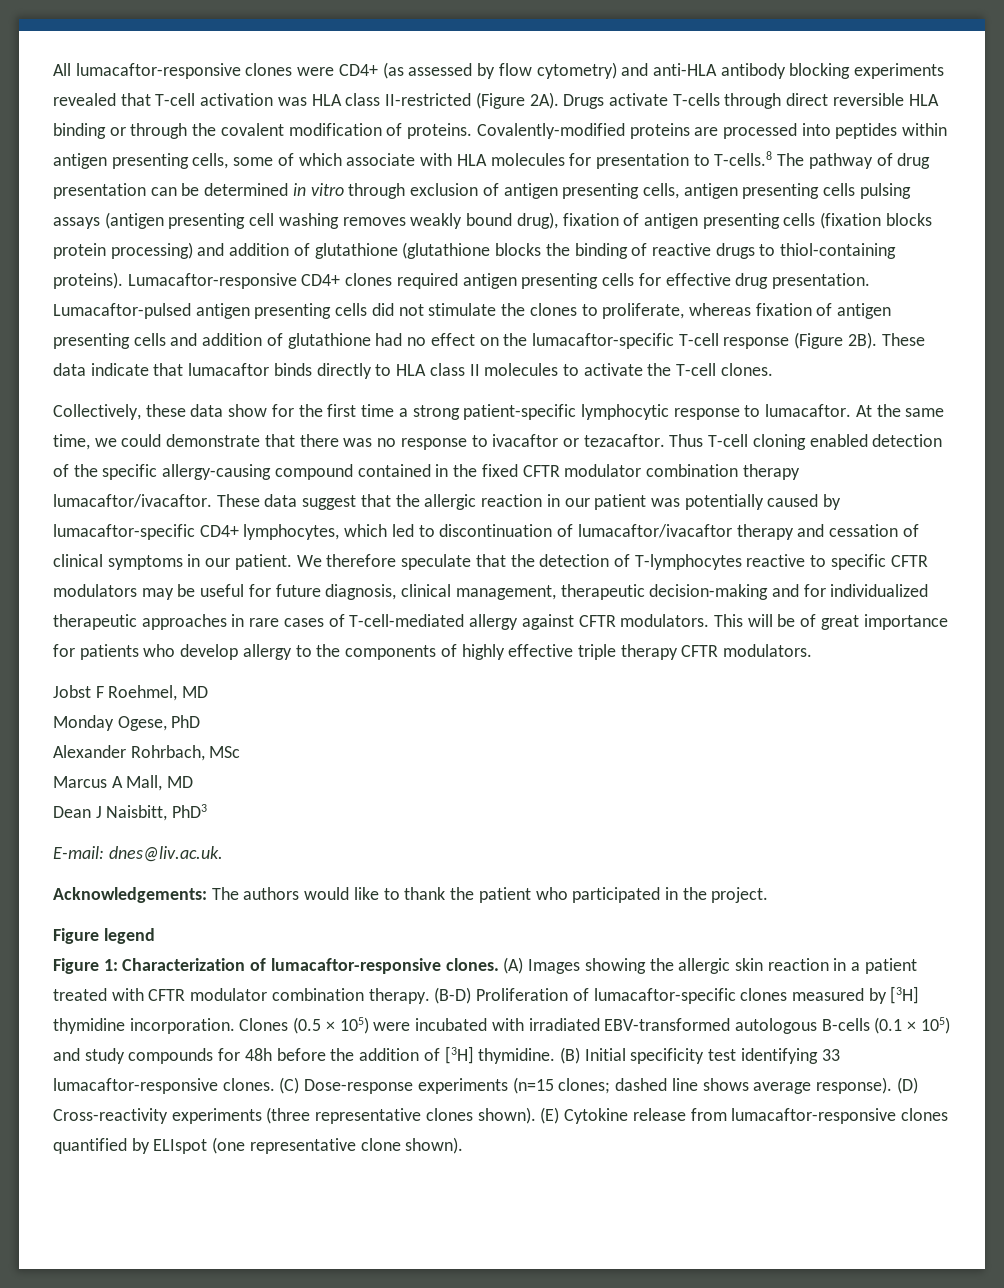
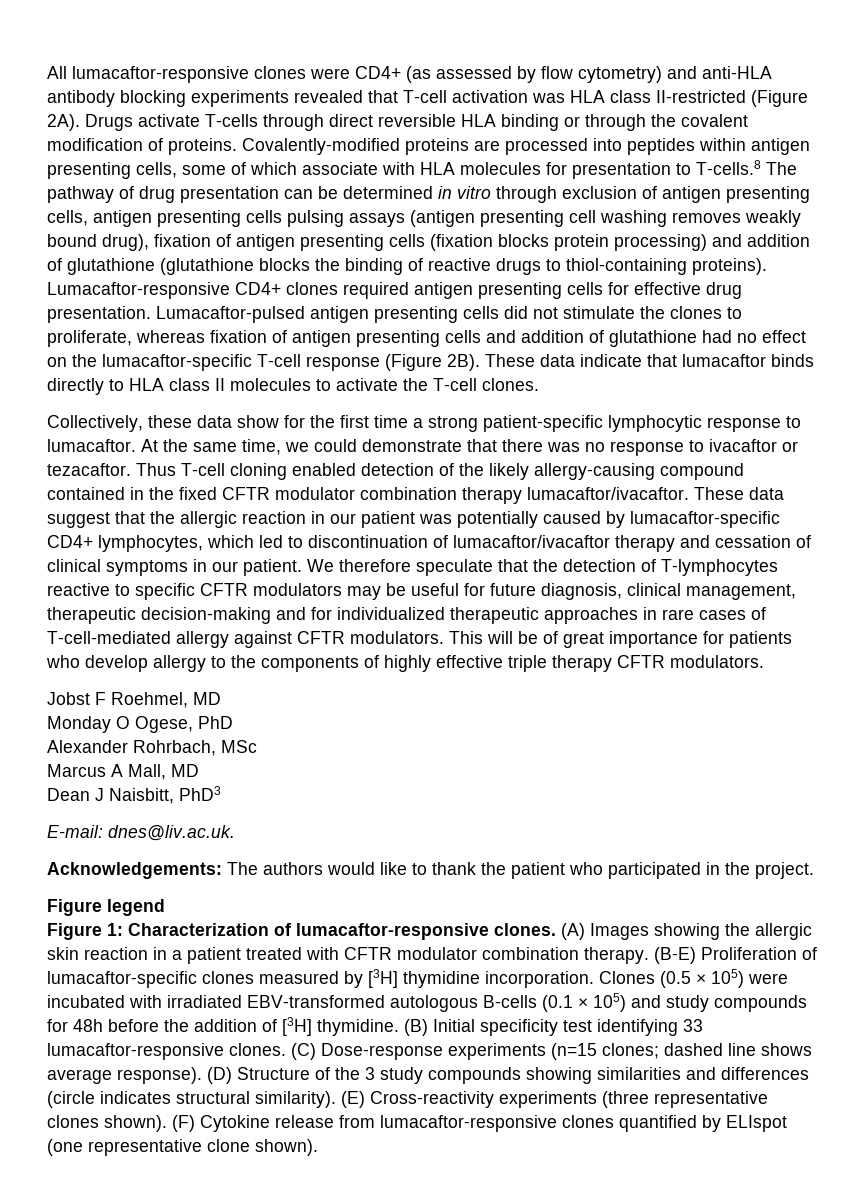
- Thus T-cell cloning enabled detection of the specific allergy-causing compound contained in the fixed CFTR modulator combination therapy lumacaftor/ivacaftor.
+ Thus T-cell cloning enabled detection of the likely allergy-causing compound contained in the fixed CFTR modulator combination therapy lumacaftor/ivacaftor.
- Monday Ogese, PhD
+ Monday O Ogese, PhD
- (B-D) Proliferation of lumacaftor-specific clones measured by [3H] thymidine incorporation.
+ (B-E) Proliferation of lumacaftor-specific clones measured by [3H] thymidine incorporation.
- (D) Cross-reactivity experiments (three representative clones shown).
+ (D) Structure of the 3 study compounds showing similarities and differences (circle indicates structural similarity). (E) Cross-reactivity experiments (three representative clones shown).
- (E) Cytokine release from lumacaftor-responsive clones quantified by ELIspot (one representative clone shown).
+ (F) Cytokine release from lumacaftor-responsive clones quantified by ELIspot (one representative clone shown).

